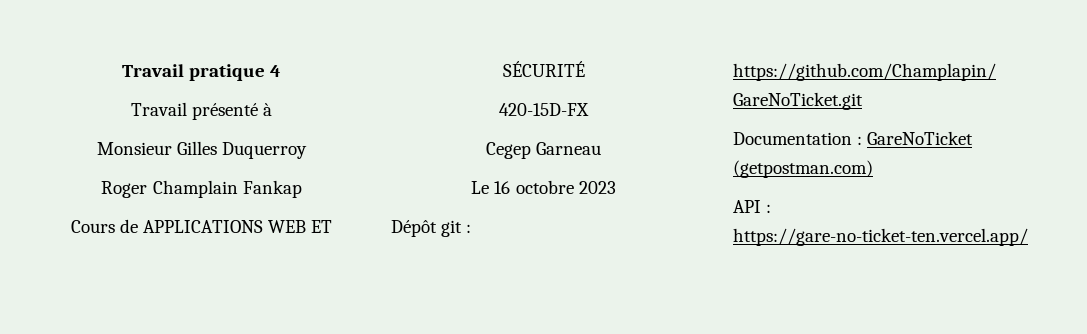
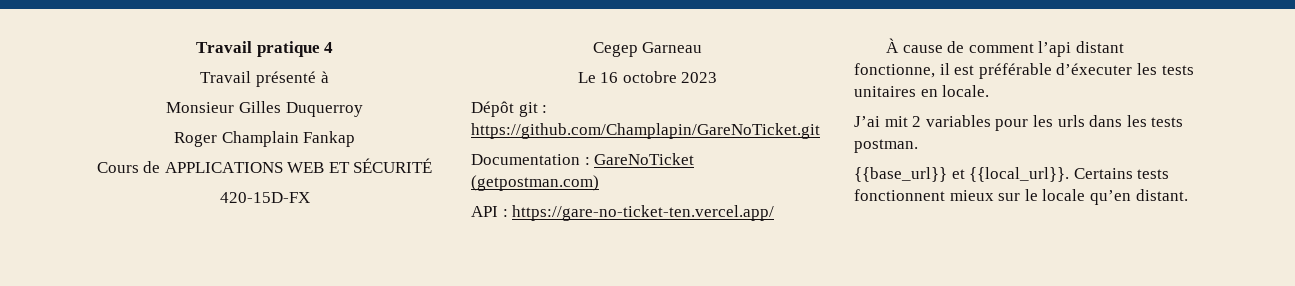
+ À cause de comment l’api distant fonctionne, il est préférable d’éxecuter les tests unitaires en locale.
+ J’ai mit 2 variables pour les urls dans les tests postman.
+ {{base_url}} et {{local_url}}. Certains tests fonctionnent mieux sur le locale qu’en distant.

